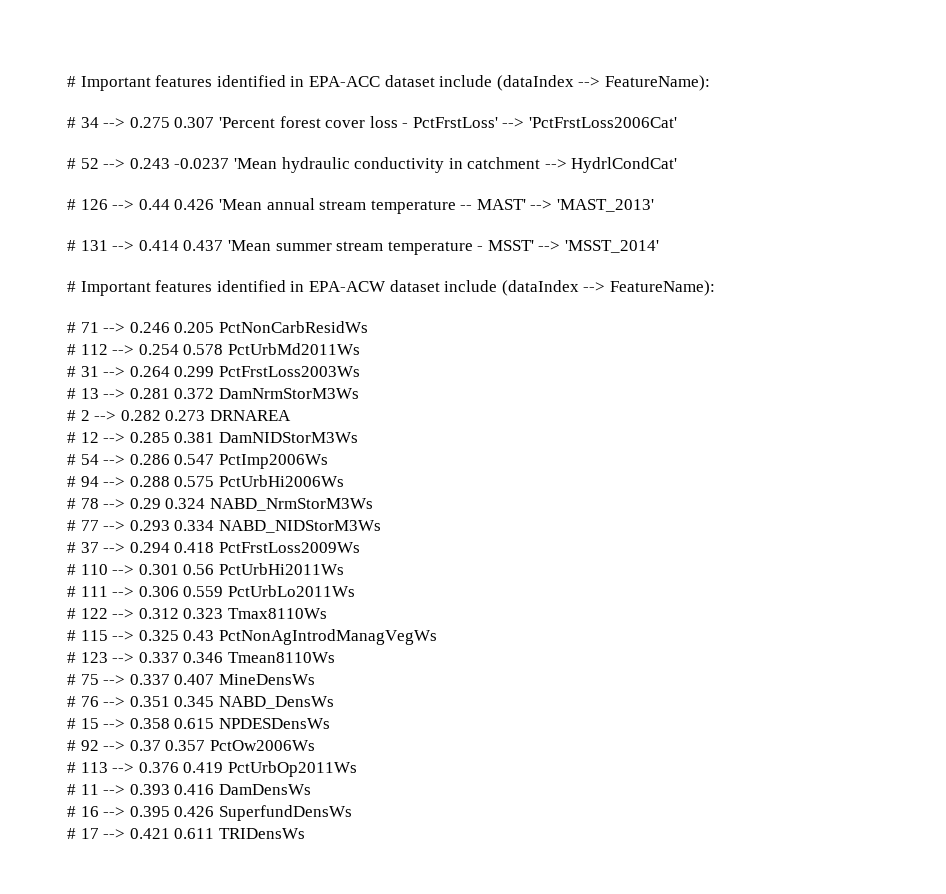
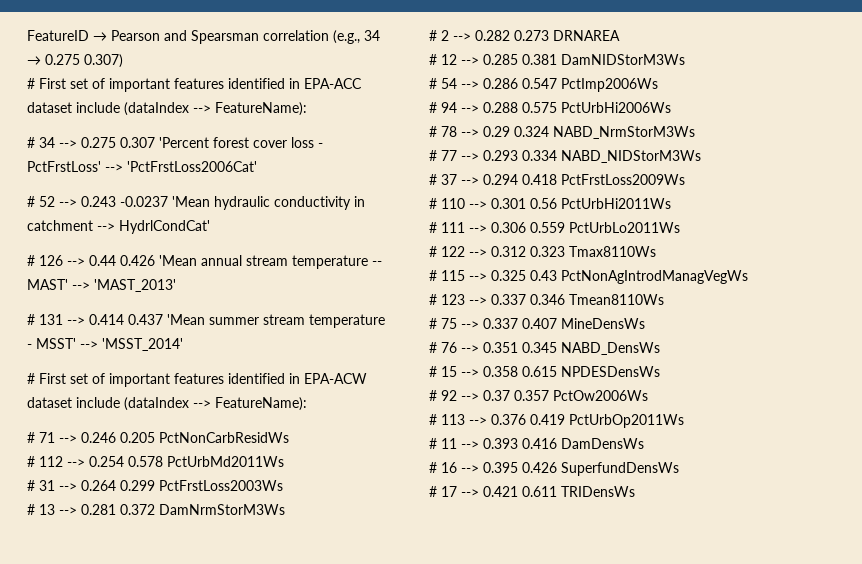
- # Important features identified in EPA-ACC dataset include (dataIndex --> FeatureName):
+ FeatureID → Pearson and Spearsman correlation (e.g., 34 → 0.275 0.307)
+ # First set of important features identified in EPA-ACC dataset include (dataIndex --> FeatureName):
- # Important features identified in EPA-ACW dataset include (dataIndex --> FeatureName):
+ # First set of important features identified in EPA-ACW dataset include (dataIndex --> FeatureName):

